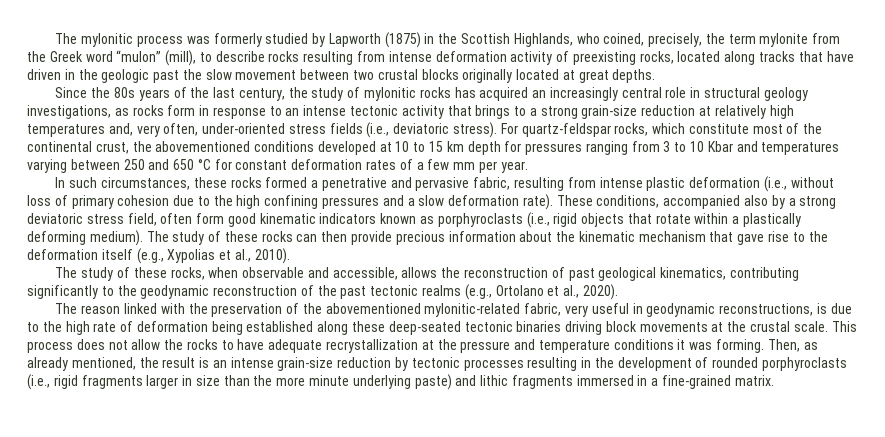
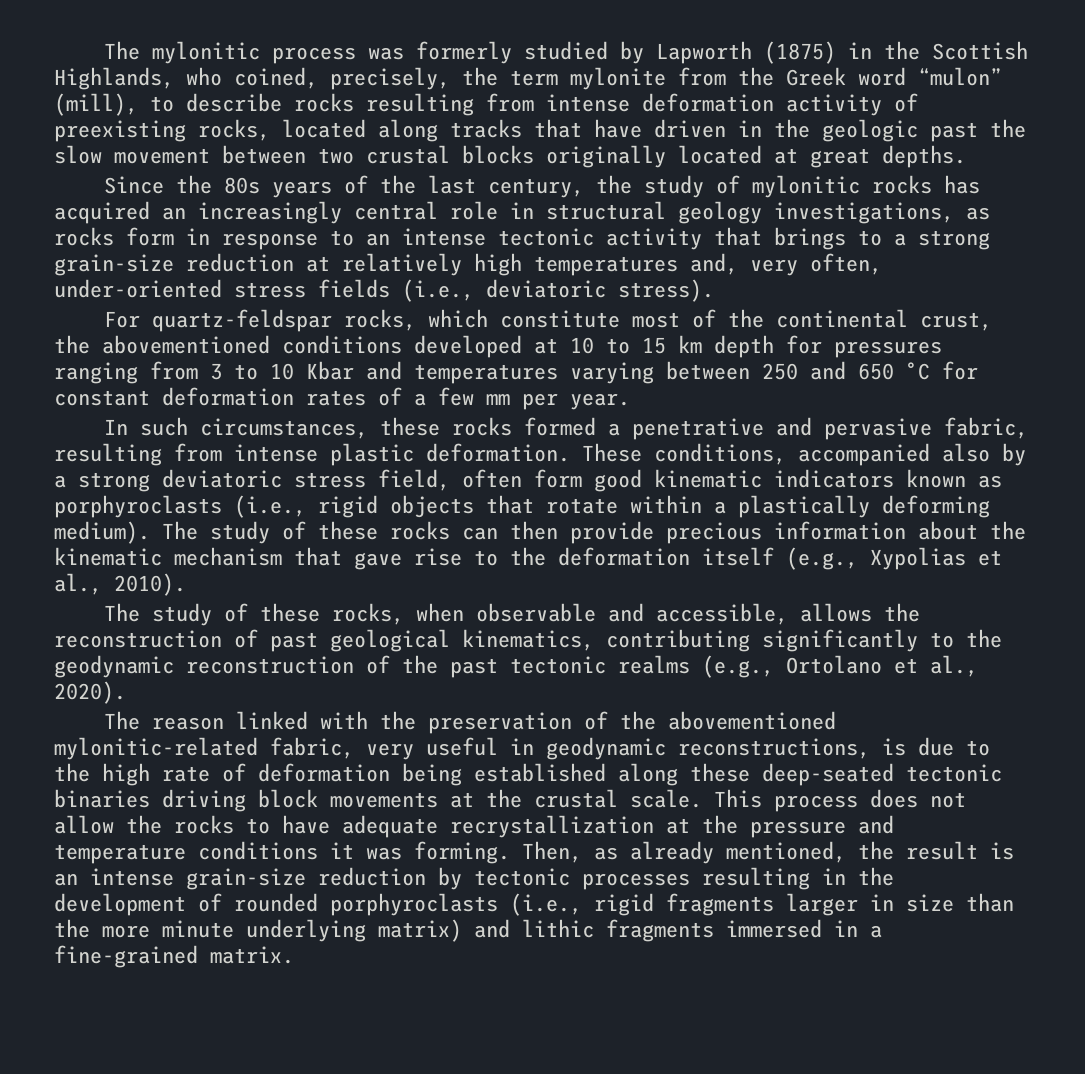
- Since the 80s years of the last century, the study of mylonitic rocks has acquired an increasingly central role in structural geology investigations, as rocks form in response to an intense tectonic activity that brings to a strong grain-size reduction at relatively high temperatures and, very often, under-oriented stress fields (i.e., deviatoric stress). For quartz-feldspar rocks, which constitute most of the continental crust, the abovementioned conditions developed at 10 to 15 km depth for pressures ranging from 3 to 10 Kbar and temperatures varying between 250 and 650 °C for constant deformation rates of a few mm per year.
+ Since the 80s years of the last century, the study of mylonitic rocks has acquired an increasingly central role in structural geology investigations, as rocks form in response to an intense tectonic activity that brings to a strong grain-size reduction at relatively high temperatures and, very often, under-oriented stress fields (i.e., deviatoric stress).
+ For quartz-feldspar rocks, which constitute most of the continental crust, the abovementioned conditions developed at 10 to 15 km depth for pressures ranging from 3 to 10 Kbar and temperatures varying between 250 and 650 °C for constant deformation rates of a few mm per year.
- In such circumstances, these rocks formed a penetrative and pervasive fabric, resulting from intense plastic deformation (i.e., without loss of primary cohesion due to the high confining pressures and a slow deformation rate).
+ In such circumstances, these rocks formed a penetrative and pervasive fabric, resulting from intense plastic deformation.
- Then, as already mentioned, the result is an intense grain-size reduction by tectonic processes resulting in the development of rounded porphyroclasts (i.e., rigid fragments larger in size than the more minute underlying paste) and lithic fragments immersed in a fine-grained matrix.
+ Then, as already mentioned, the result is an intense grain-size reduction by tectonic processes resulting in the development of rounded porphyroclasts (i.e., rigid fragments larger in size than the more minute underlying matrix) and lithic fragments immersed in a fine-grained matrix.

